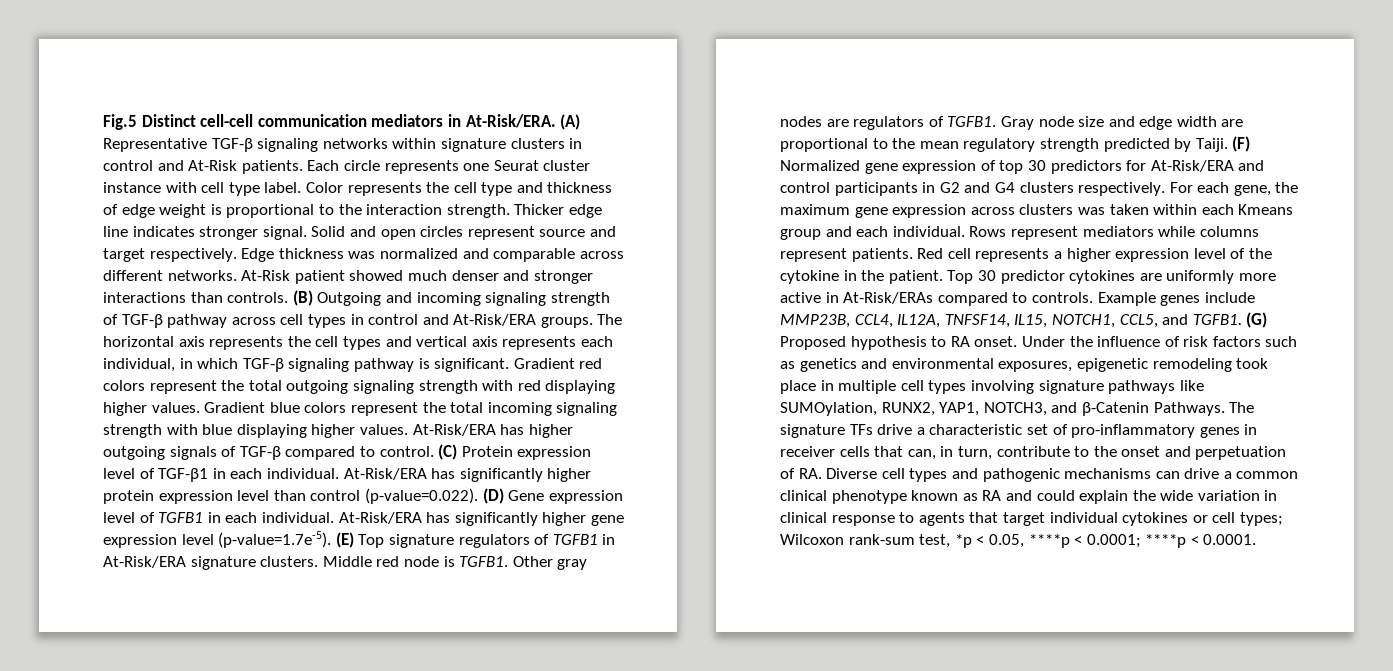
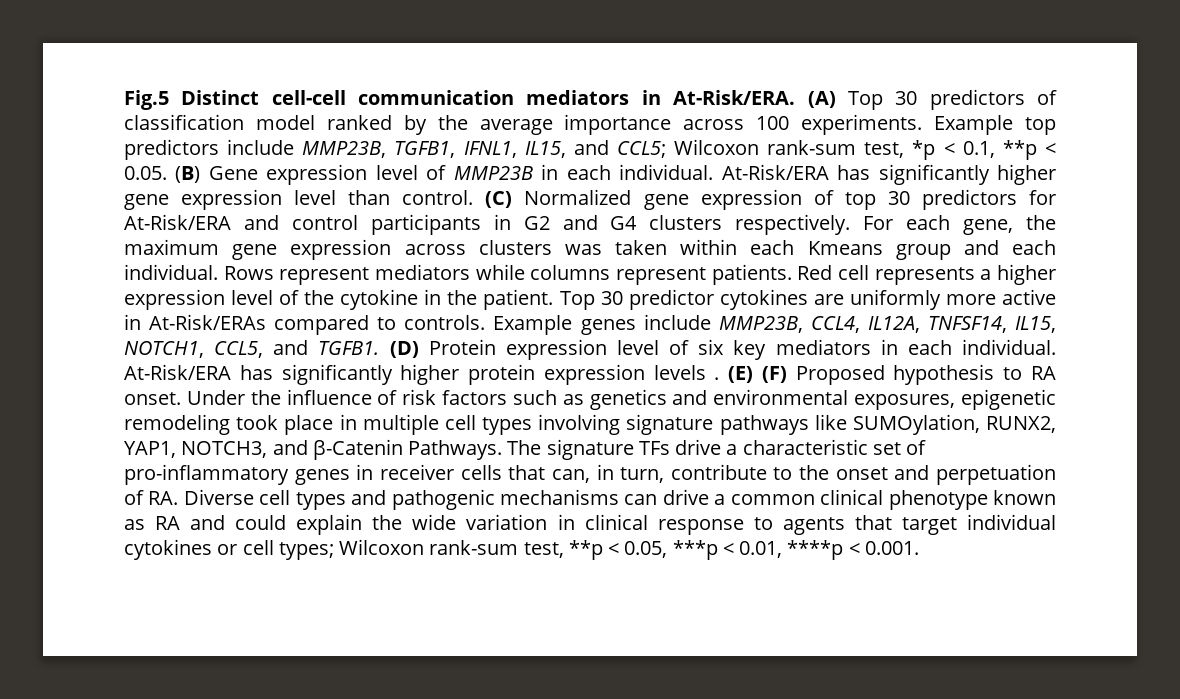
- (A) Representative TGF-β signaling networks within signature clusters in control and At-Risk patients. Each circle represents one Seurat cluster instance with cell type label. Color represents the cell type and thickness of edge weight is proportional to the interaction strength. Thicker edge line indicates stronger signal. Solid and open circles represent source and target respectively. Edge thickness was normalized and comparable across different networks. At-Risk patient showed much denser and stronger interactions than controls. (B) Outgoing and incoming signaling strength of TGF-β pathway across cell types in control and At-Risk/ERA groups. The horizontal axis represents the cell types and vertical axis represents each individual, in which TGF-β signaling pathway is significant. Gradient red colors represent the total outgoing signaling strength with red displaying higher values. Gradient blue colors represent the total incoming signaling strength with blue displaying higher values. At-Risk/ERA has higher outgoing signals of TGF-β compared to control. (C) Protein expression level of TGF-β1 in each individual. At-Risk/ERA has significantly higher protein expression level than control (p-value=0.022). (D) Gene expression level of TGFB1 in each individual.
+ (A) Top 30 predictors of classification model ranked by the average importance across 100 experiments. Example top predictors include MMP23B, TGFB1, IFNL1, IL15, and CCL5; Wilcoxon rank-sum test, *p < 0.1, **p < 0.05. (B) Gene expression level of MMP23B in each individual.
- At-Risk/ERA has significantly higher gene expression level (p-value=1.7e-5). (E) Top signature regulators of TGFB1 in At-Risk/ERA signature clusters. Middle red node is TGFB1. Other gray nodes are regulators of TGFB1. Gray node size and edge width are proportional to the mean regulatory strength predicted by Taiji. (F) Normalized gene expression of top 30 predictors for At-Risk/ERA and control participants in G2 and G4 clusters respectively.
+ At-Risk/ERA has significantly higher gene expression level than control. (C) Normalized gene expression of top 30 predictors for At-Risk/ERA and control participants in G2 and G4 clusters respectively.
- (G) Proposed hypothesis to RA onset.
+ (D) Protein expression level of six key mediators in each individual. At-Risk/ERA has significantly higher protein expression levels . (E) (F) Proposed hypothesis to RA onset.
- Wilcoxon rank-sum test, *p < 0.05, ****p < 0.0001; ****p < 0.0001.
+ Wilcoxon rank-sum test, **p < 0.05, ***p < 0.01, ****p < 0.001.

